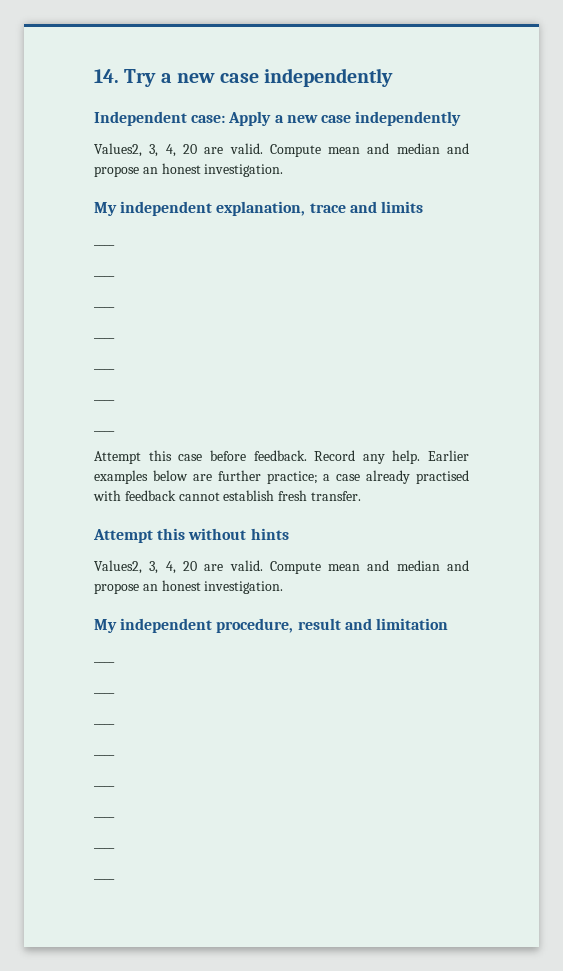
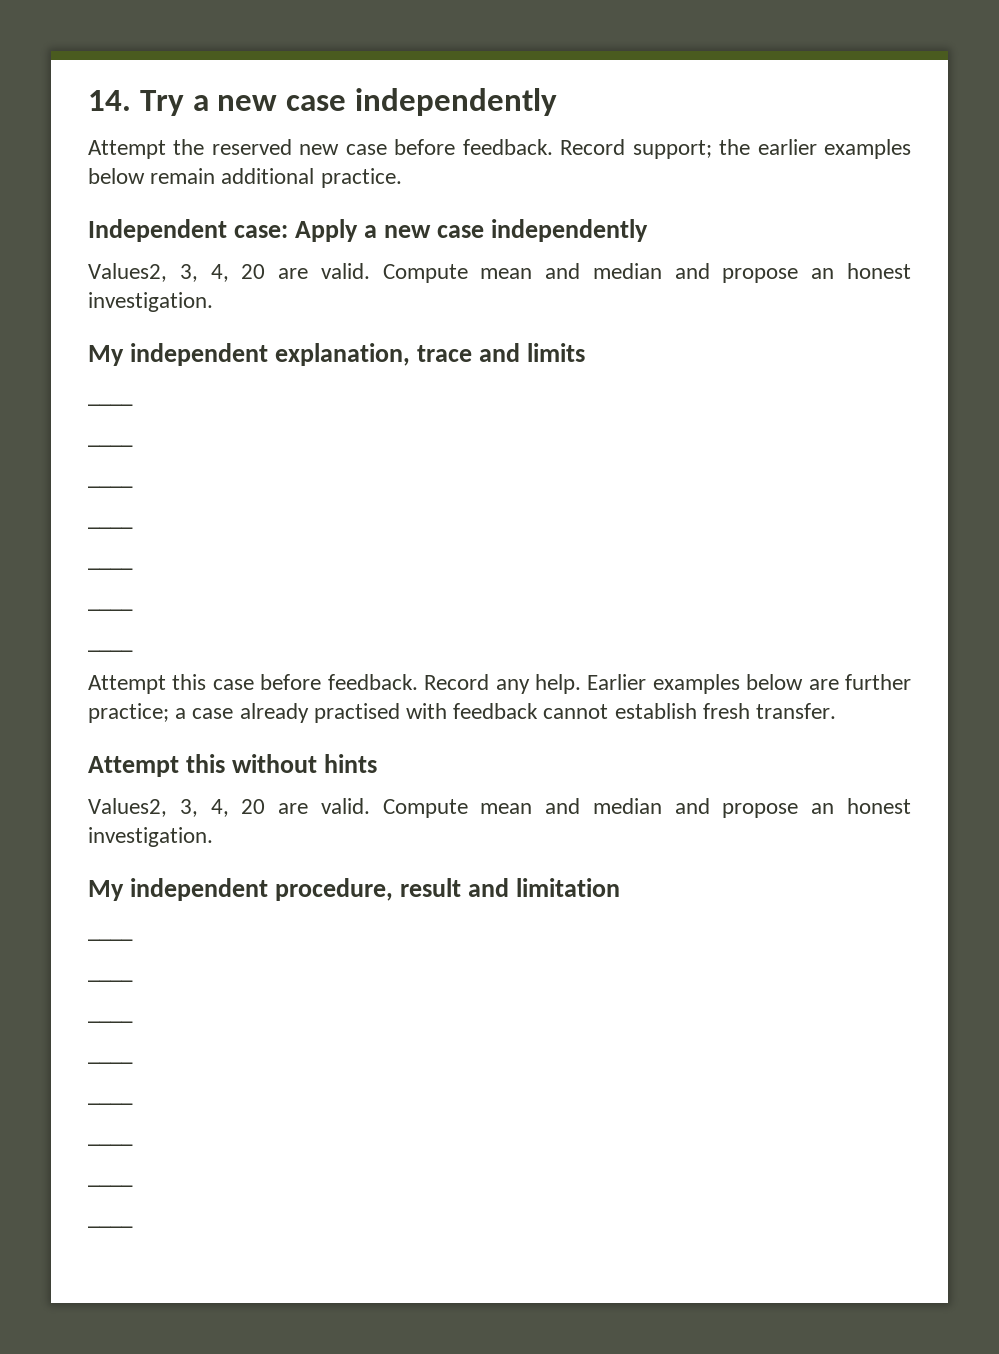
+ Attempt the reserved new case before feedback. Record support; the earlier examples below remain additional practice.

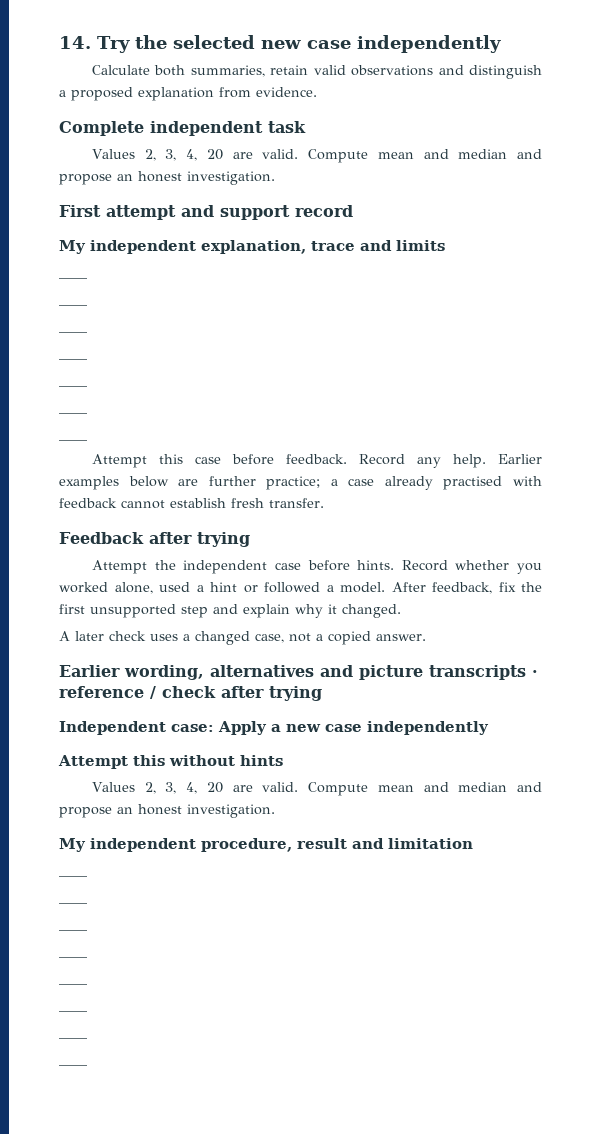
- 14. Try a new case independently
- Attempt the reserved new case before feedback. Record support; the earlier examples below remain additional practice.
- Independent case: Apply a new case independently
- Values2, 3, 4, 20 are valid.
+ 14. Try the selected new case independently
+ Calculate both summaries, retain valid observations and distinguish a proposed explanation from evidence.
+ Complete independent task
+ Values 2, 3, 4, 20 are valid.
+ First attempt and support record
+ Feedback after trying
+ Attempt the independent case before hints. Record whether you worked alone, used a hint or followed a model. After feedback, fix the first unsupported step and explain why it changed.
+ A later check uses a changed case, not a copied answer.
+ Earlier wording, alternatives and picture transcripts · reference / check after trying
+ Independent case: Apply a new case independently
  Attempt this without hints
- Values2, 3, 4, 20 are valid.
+ Values 2, 3, 4, 20 are valid.

